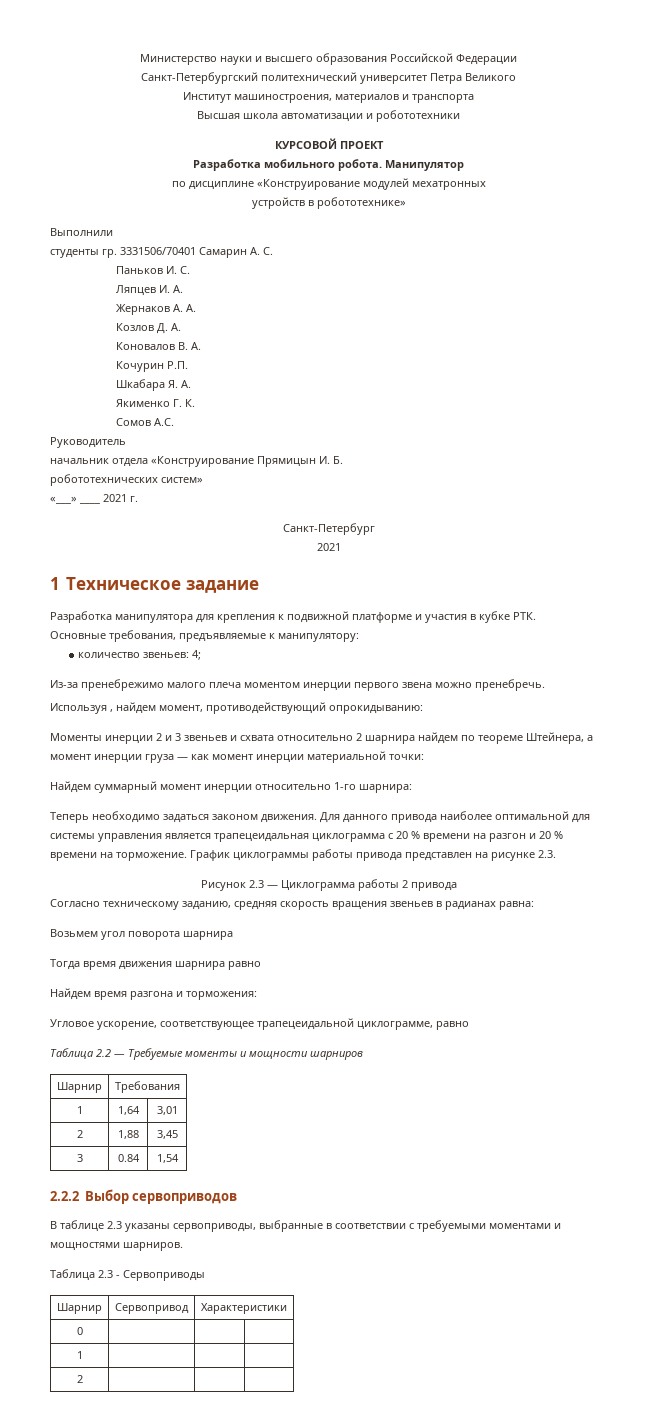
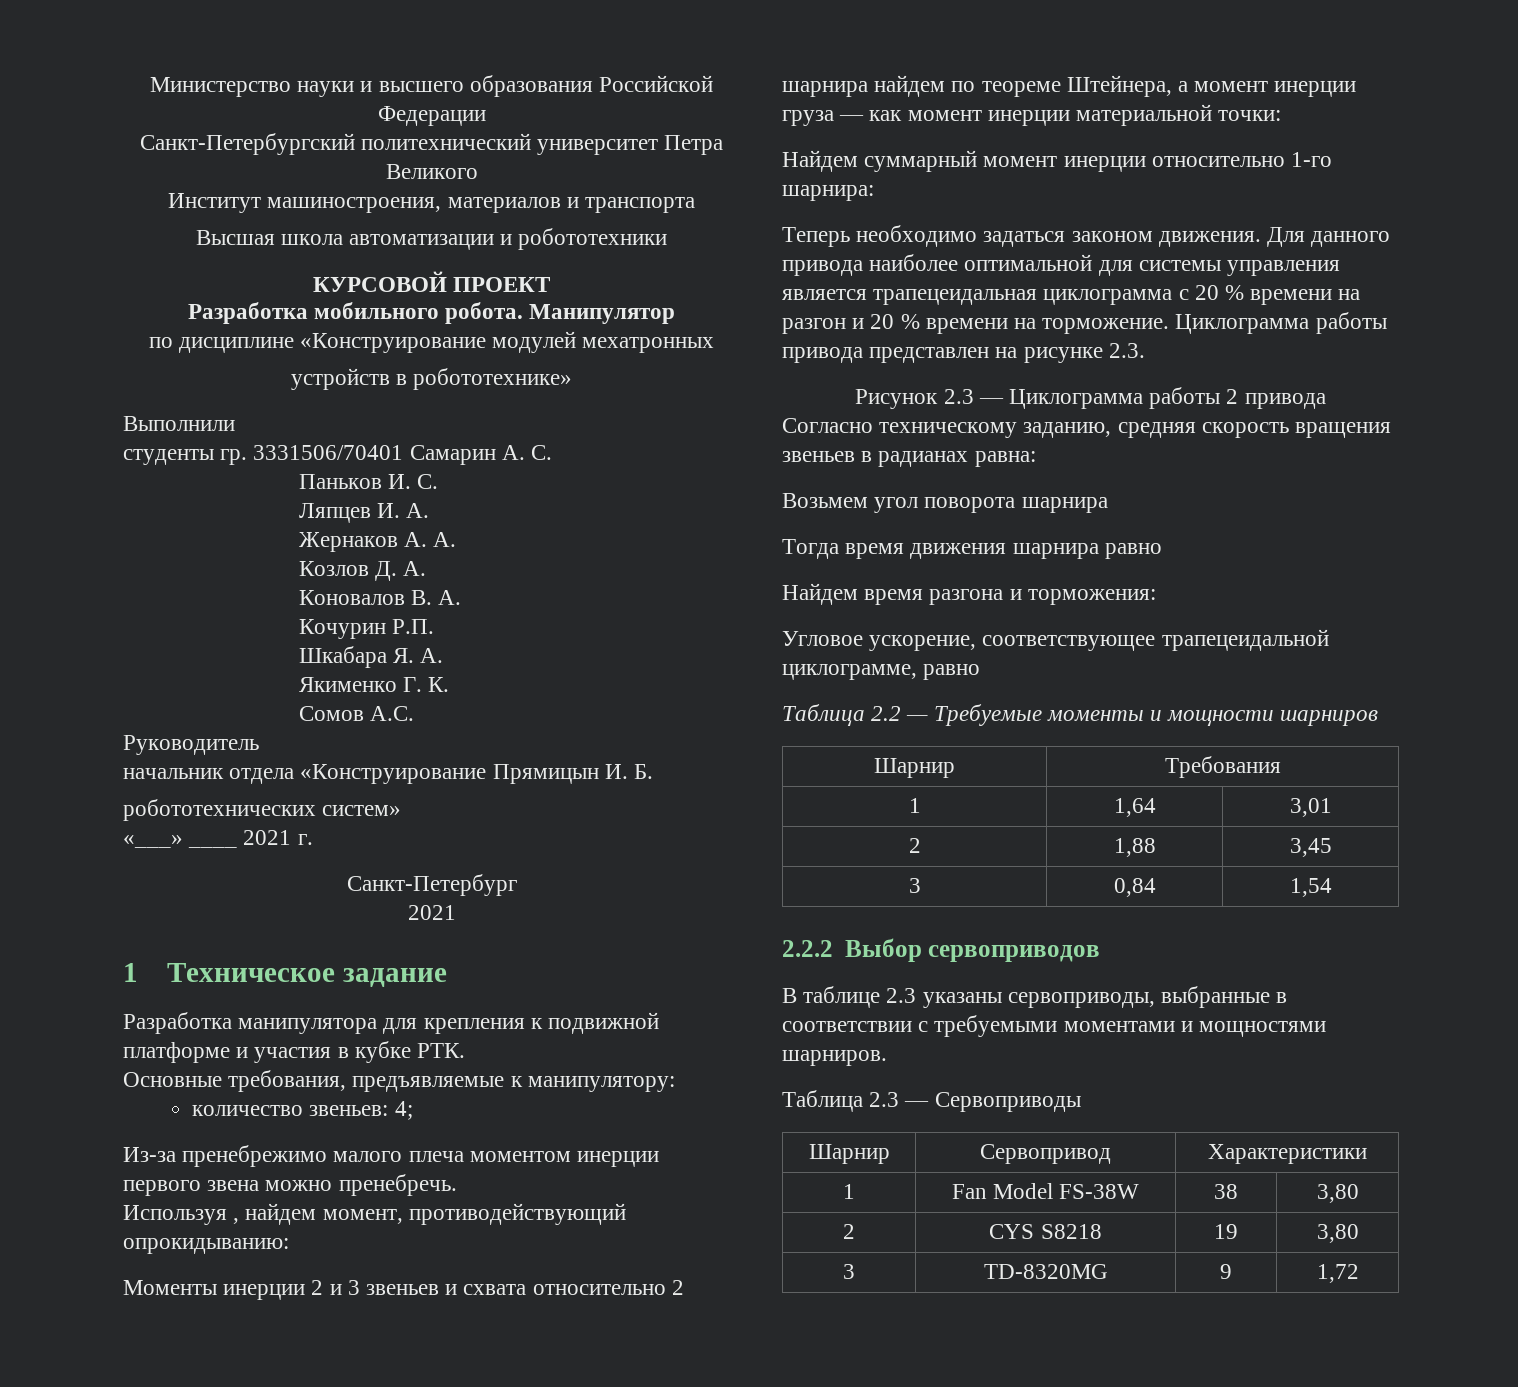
- График циклограммы работы привода представлен на рисунке 2.3.
+ Циклограмма работы привода представлен на рисунке 2.3.
- 3 | 0.84 | 1,54
+ 3 | 0,84 | 1,54
- Таблица 2.3 - Сервоприводы
+ Таблица 2.3 — Сервоприводы
- 0 | | |
- 1 | | |
- 2 | | |
+ 1 | Fan Model FS-38W | 38 | 3,80
+ 2 | CYS S8218 | 19 | 3,80
+ 3 | TD-8320MG | 9 | 1,72

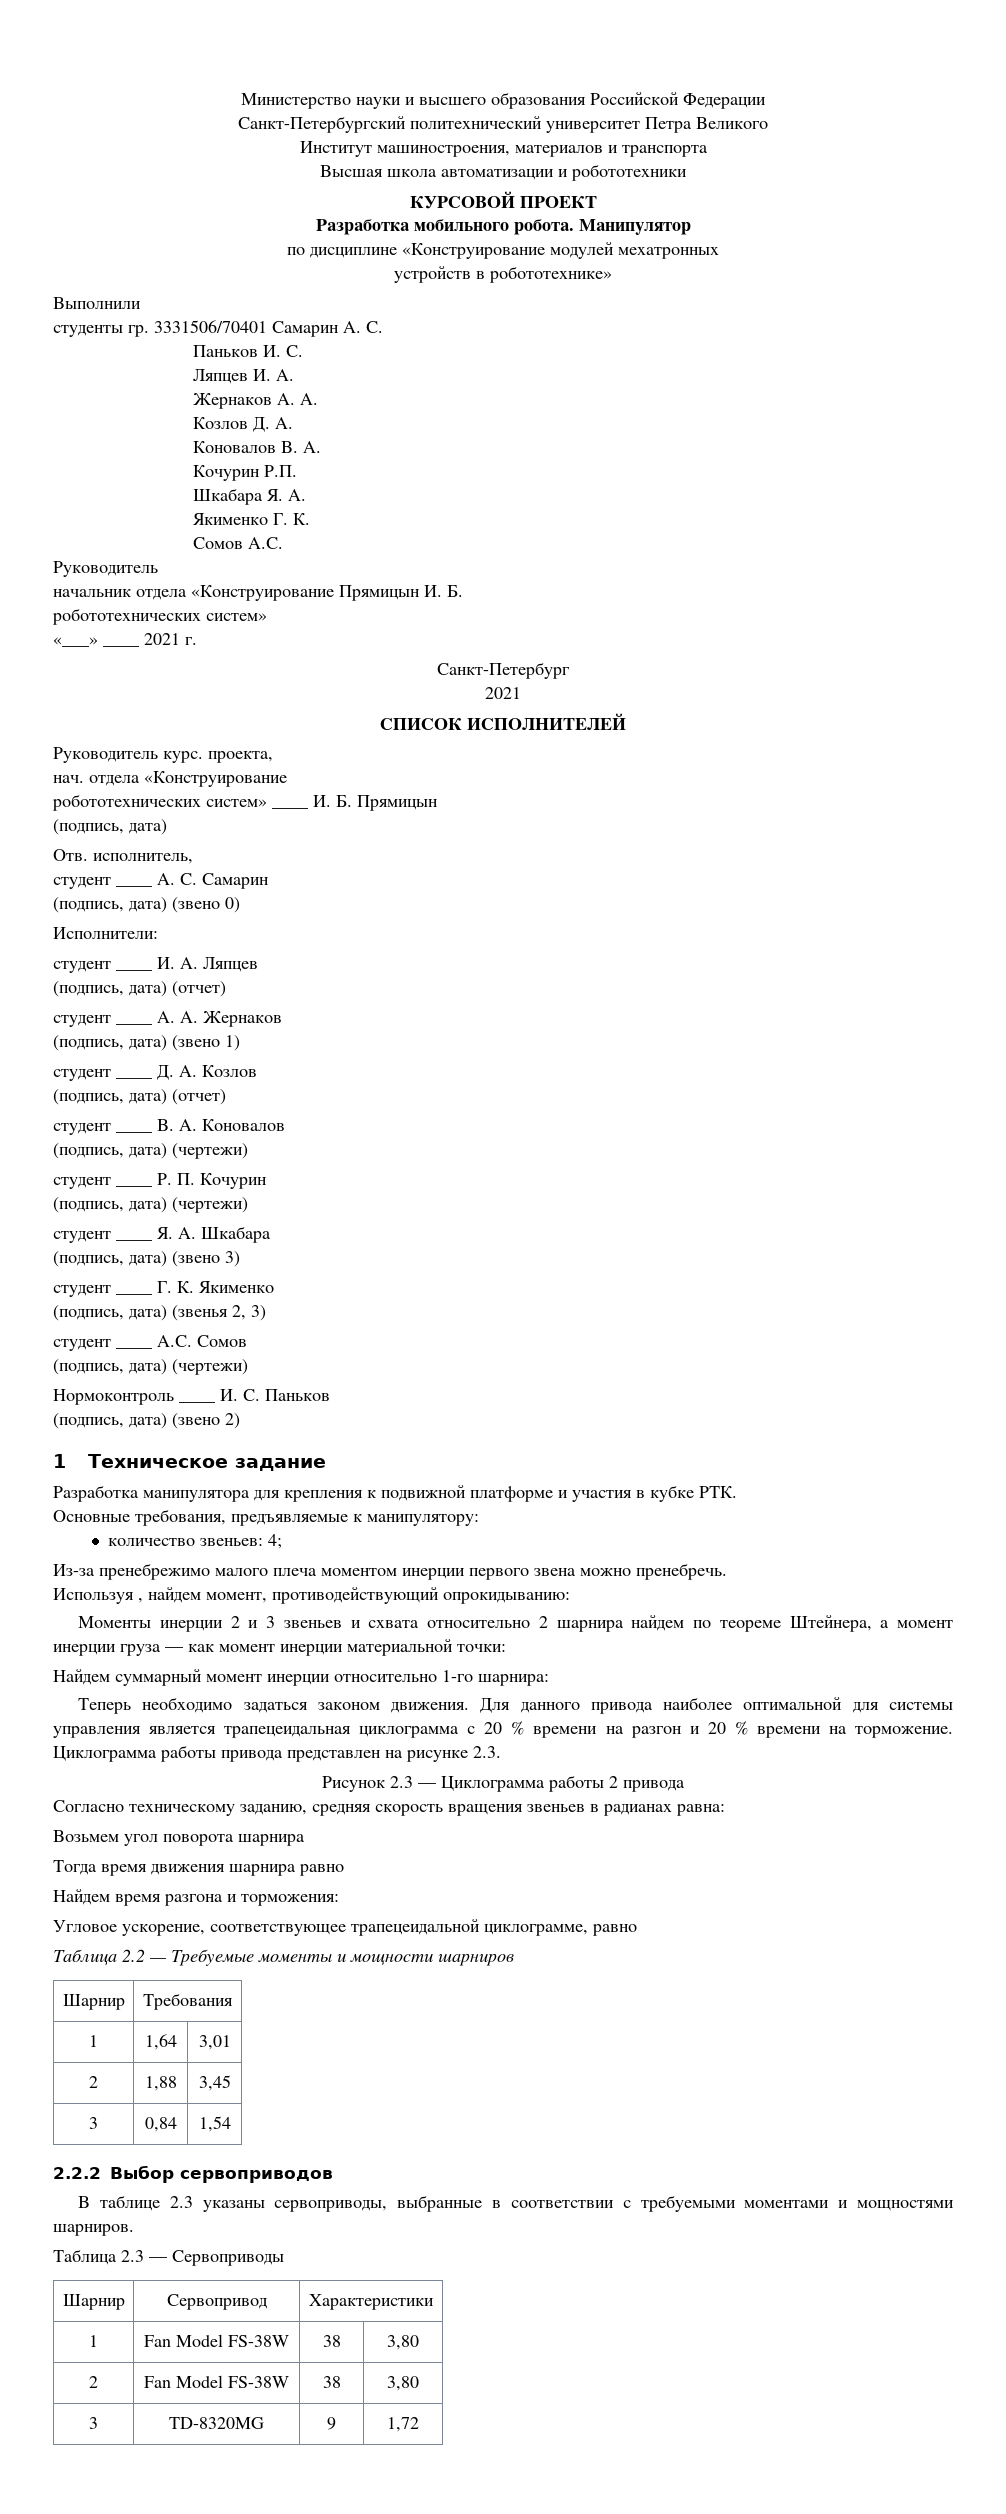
+ СПИСОК ИСПОЛНИТЕЛЕЙ
+ Руководитель курс. проекта,
+ нач. отдела «Конструирование
+ робототехнических систем» ____ И. Б. Прямицын
+ (подпись, дата)
+ Отв. исполнитель,
+ студент ____ А. С. Самарин
+ (подпись, дата) (звено 0)
+ Исполнители:
+ студент ____ И. А. Ляпцев
+ (подпись, дата) (отчет)
+ студент ____ А. А. Жернаков
+ (подпись, дата) (звено 1)
+ студент ____ Д. А. Козлов
+ (подпись, дата) (отчет)
+ студент ____ В. А. Коновалов
+ (подпись, дата) (чертежи)
+ студент ____ Р. П. Кочурин
+ (подпись, дата) (чертежи)
+ студент ____ Я. А. Шкабара
+ (подпись, дата) (звено 3)
+ студент ____ Г. К. Якименко
+ (подпись, дата) (звенья 2, 3)
+ студент ____ А.С. Сомов
+ (подпись, дата) (чертежи)
+ Нормоконтроль ____ И. С. Паньков
+ (подпись, дата) (звено 2)
- 2 | CYS S8218 | 19 | 3,80
+ 2 | Fan Model FS-38W | 38 | 3,80

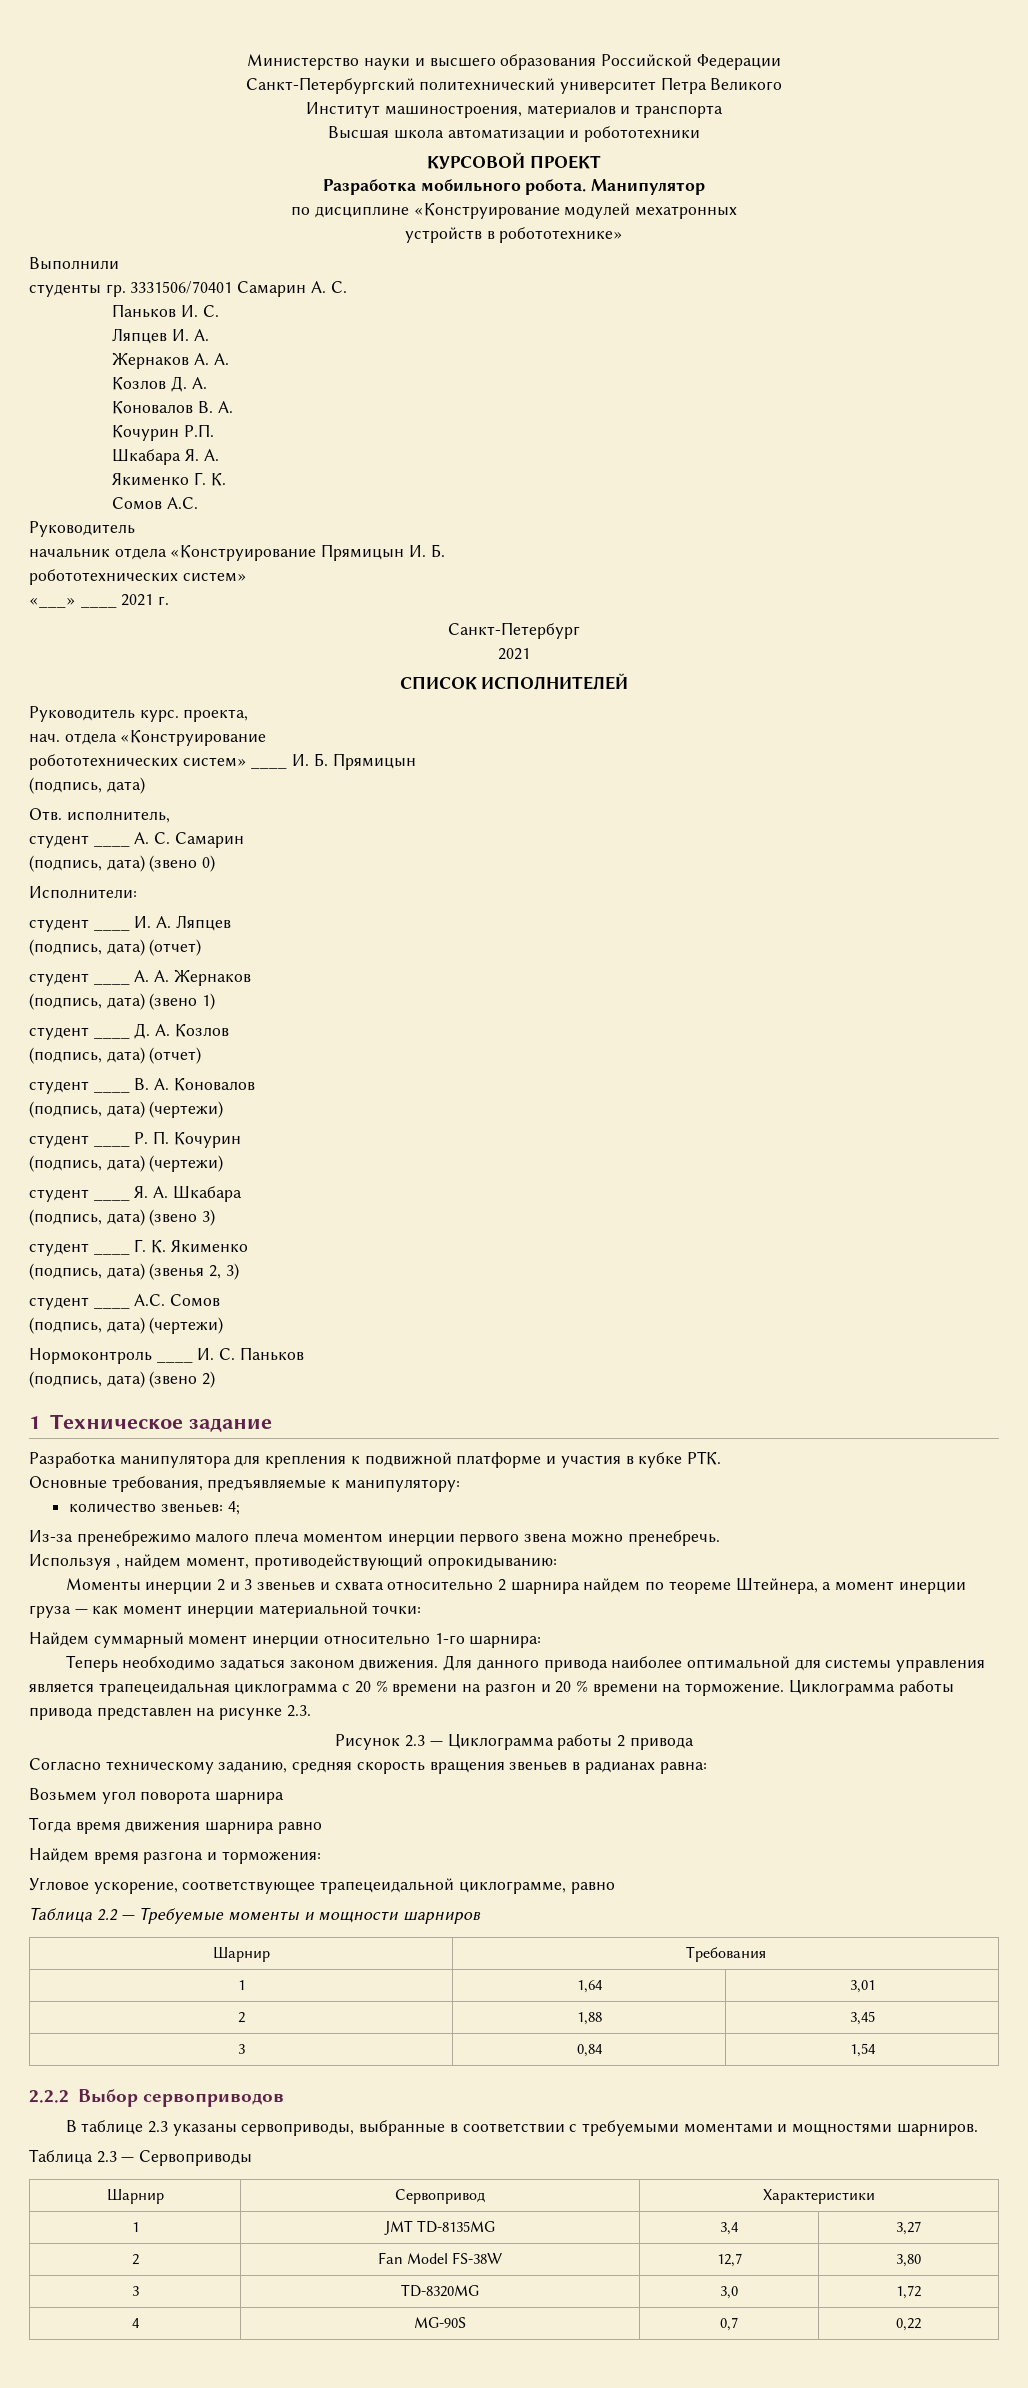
- 1 | Fan Model FS-38W | 38 | 3,80
+ 1 | JMT TD-8135MG | 3,4 | 3,27
- 2 | Fan Model FS-38W | 38 | 3,80
+ 2 | Fan Model FS-38W | 12,7 | 3,80
- 3 | TD-8320MG | 9 | 1,72
+ 3 | TD-8320MG | 3,0 | 1,72
+ 4 | MG-90S | 0,7 | 0,22

